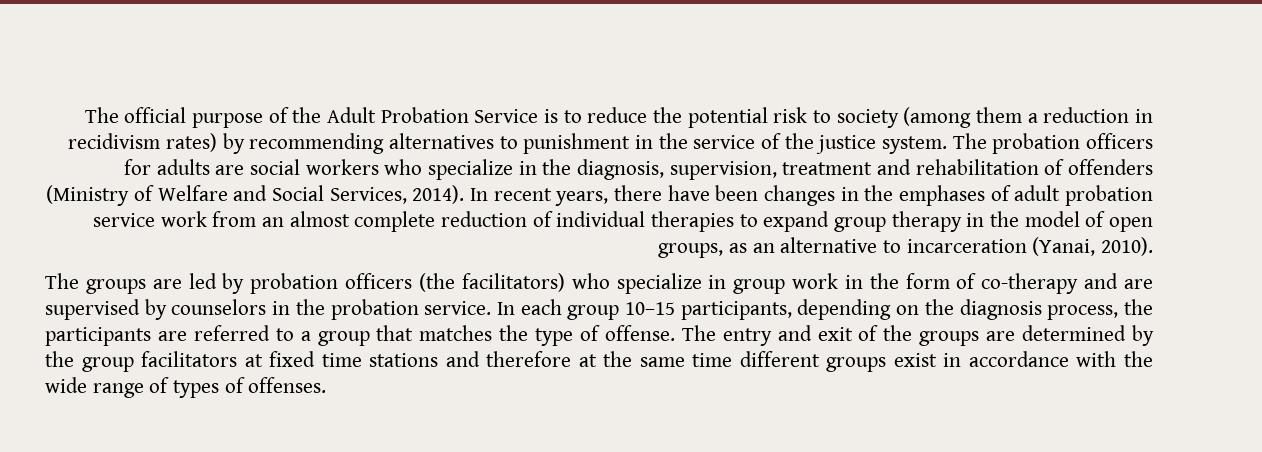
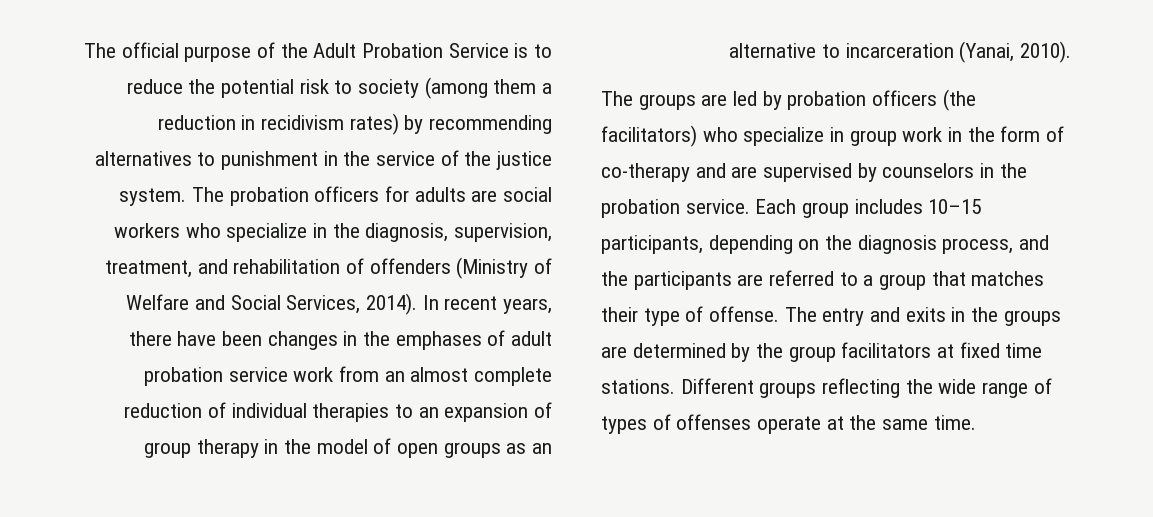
- The probation officers for adults are social workers who specialize in the diagnosis, supervision, treatment and rehabilitation of offenders (Ministry of Welfare and Social Services, 2014).
+ The probation officers for adults are social workers who specialize in the diagnosis, supervision, treatment, and rehabilitation of offenders (Ministry of Welfare and Social Services, 2014).
- In recent years, there have been changes in the emphases of adult probation service work from an almost complete reduction of individual therapies to expand group therapy in the model of open groups, as an alternative to incarceration (Yanai, 2010).
+ In recent years, there have been changes in the emphases of adult probation service work from an almost complete reduction of individual therapies to an expansion of group therapy in the model of open groups as an alternative to incarceration (Yanai, 2010).
- In each group 10–15 participants, depending on the diagnosis process, the participants are referred to a group that matches the type of offense.
+ Each group includes 10–15 participants, depending on the diagnosis process, and the participants are referred to a group that matches their type of offense.
- The entry and exit of the groups are determined by the group facilitators at fixed time stations and therefore at the same time different groups exist in accordance with the wide range of types of offenses.
+ The entry and exits in the groups are determined by the group facilitators at fixed time stations. Different groups reflecting the wide range of types of offenses operate at the same time.

